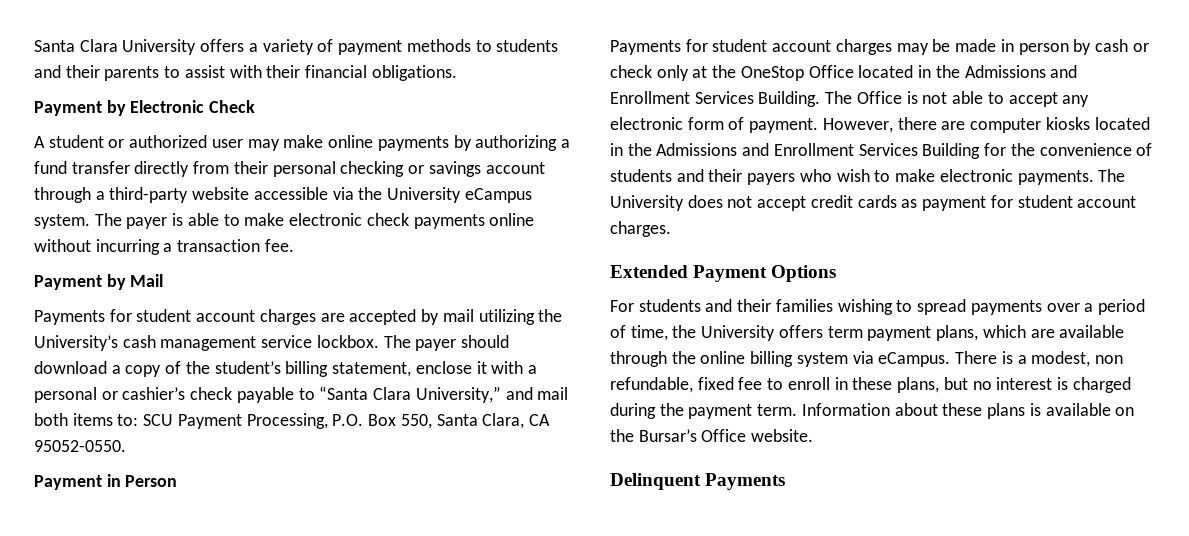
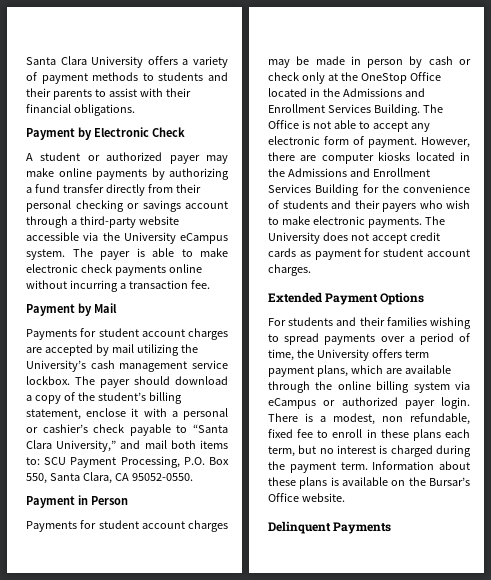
- A student or authorized user may make online payments by authorizing a fund transfer directly from their personal checking or savings account through a third-party website accessible via the University eCampus system.
+ A student or authorized payer may make online payments by authorizing a fund transfer directly from their personal checking or savings account through a third-party website accessible via the University eCampus system.
- For students and their families wishing to spread payments over a period of time, the University offers term payment plans, which are available through the online billing system via eCampus.
+ For students and their families wishing to spread payments over a period of time, the University offers term payment plans, which are available through the online billing system via eCampus or authorized payer login.
- There is a modest, non refundable, fixed fee to enroll in these plans, but no interest is charged during the payment term.
+ There is a modest, non refundable, fixed fee to enroll in these plans each term, but no interest is charged during the payment term.

